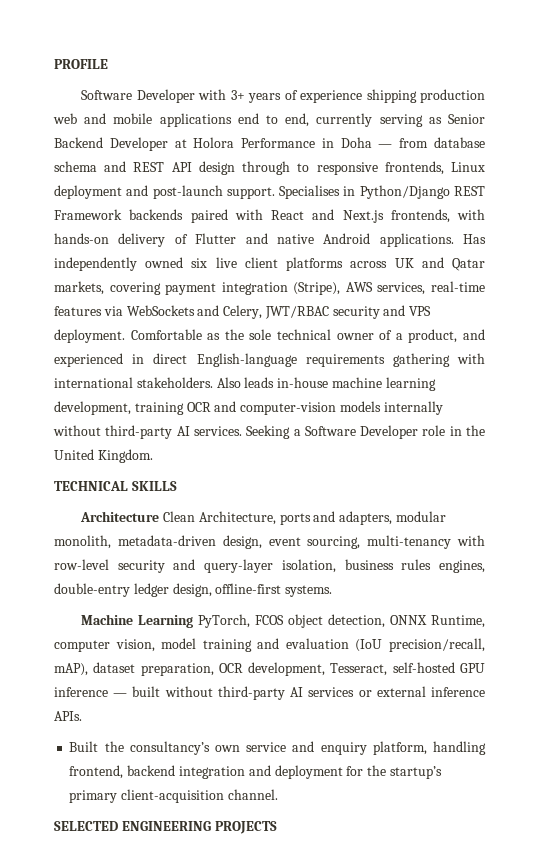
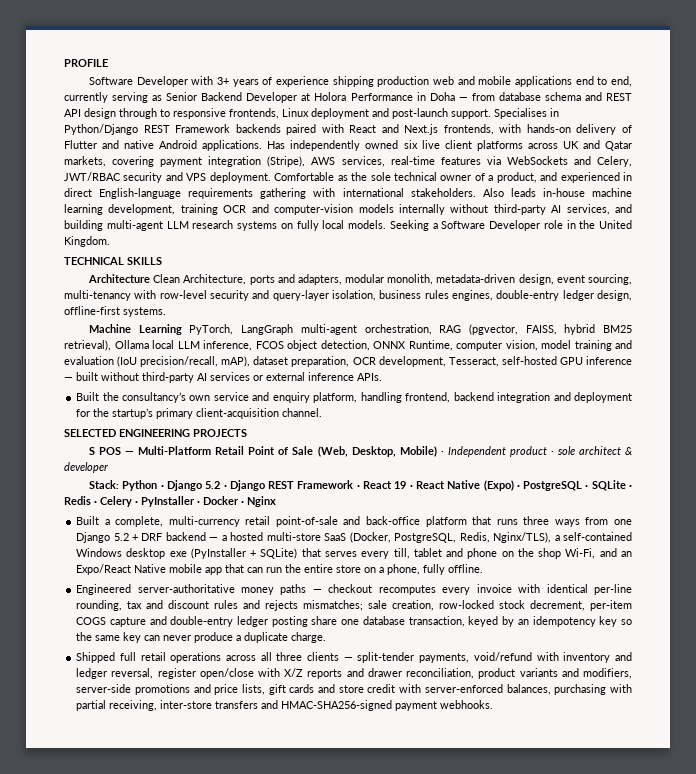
- Also leads in-house machine learning development, training OCR and computer-vision models internally without third-party AI services.
+ Also leads in-house machine learning development, training OCR and computer-vision models internally without third-party AI services, and building multi-agent LLM research systems on fully local models.
- Machine Learning PyTorch, FCOS object detection, ONNX Runtime, computer vision, model training and evaluation (IoU precision/recall, mAP), dataset preparation, OCR development, Tesseract, self-hosted GPU inference — built without third-party AI services or external inference APIs.
+ Machine Learning PyTorch, LangGraph multi-agent orchestration, RAG (pgvector, FAISS, hybrid BM25 retrieval), Ollama local LLM inference, FCOS object detection, ONNX Runtime, computer vision, model training and evaluation (IoU precision/recall, mAP), dataset preparation, OCR development, Tesseract, self-hosted GPU inference — built without third-party AI services or external inference APIs.
+ S POS — Multi-Platform Retail Point of Sale (Web, Desktop, Mobile) · Independent product · sole architect & developer
+ Stack: Python · Django 5.2 · Django REST Framework · React 19 · React Native (Expo) · PostgreSQL · SQLite · Redis · Celery · PyInstaller · Docker · Nginx
+ Built a complete, multi-currency retail point-of-sale and back-office platform that runs three ways from one Django 5.2 + DRF backend — a hosted multi-store SaaS (Docker, PostgreSQL, Redis, Nginx/TLS), a self-contained Windows desktop exe (PyInstaller + SQLite) that serves every till, tablet and phone on the shop Wi-Fi, and an Expo/React Native mobile app that can run the entire store on a phone, fully offline.
+ Engineered server-authoritative money paths — checkout recomputes every invoice with identical per-line rounding, tax and discount rules and rejects mismatches; sale creation, row-locked stock decrement, per-item COGS capture and double-entry ledger posting share one database transaction, keyed by an idempotency key so the same key can never produce a duplicate charge.
+ Shipped full retail operations across all three clients — split-tender payments, void/refund with inventory and ledger reversal, register open/close with X/Z reports and drawer reconciliation, product variants and modifiers, server-side promotions and price lists, gift cards and store credit with server-enforced balances, purchasing with partial receiving, inter-store transfers and HMAC-SHA256-signed payment webhooks.

